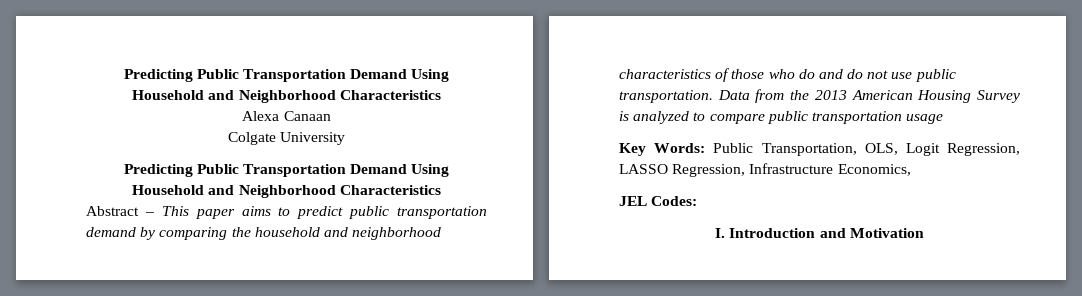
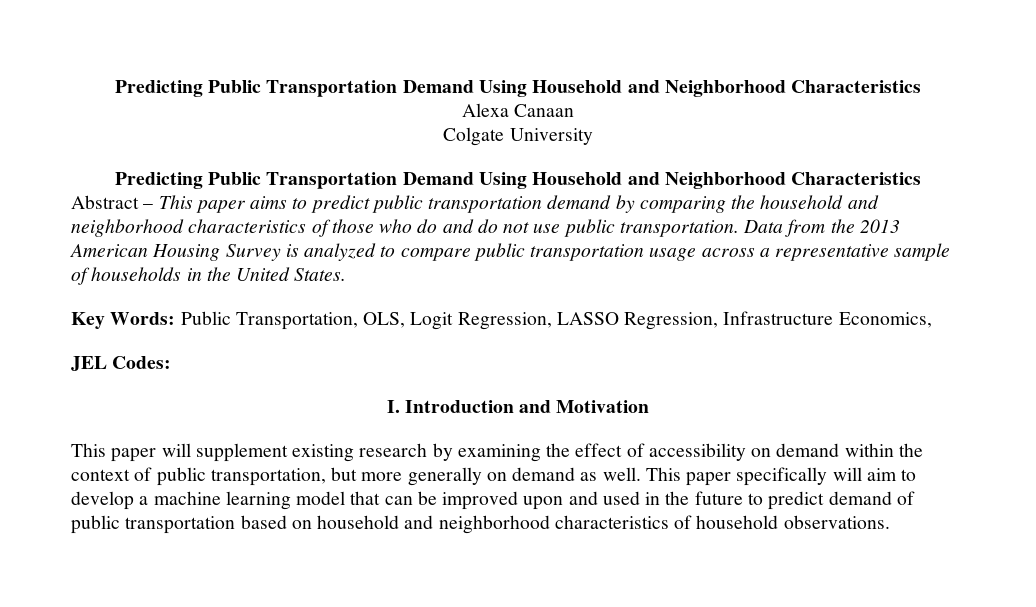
- Data from the 2013 American Housing Survey is analyzed to compare public transportation usage
+ Data from the 2013 American Housing Survey is analyzed to compare public transportation usage across a representative sample of households in the United States.
+ This paper will supplement existing research by examining the effect of accessibility on demand within the context of public transportation, but more generally on demand as well. This paper specifically will aim to develop a machine learning model that can be improved upon and used in the future to predict demand of public transportation based on household and neighborhood characteristics of household observations.

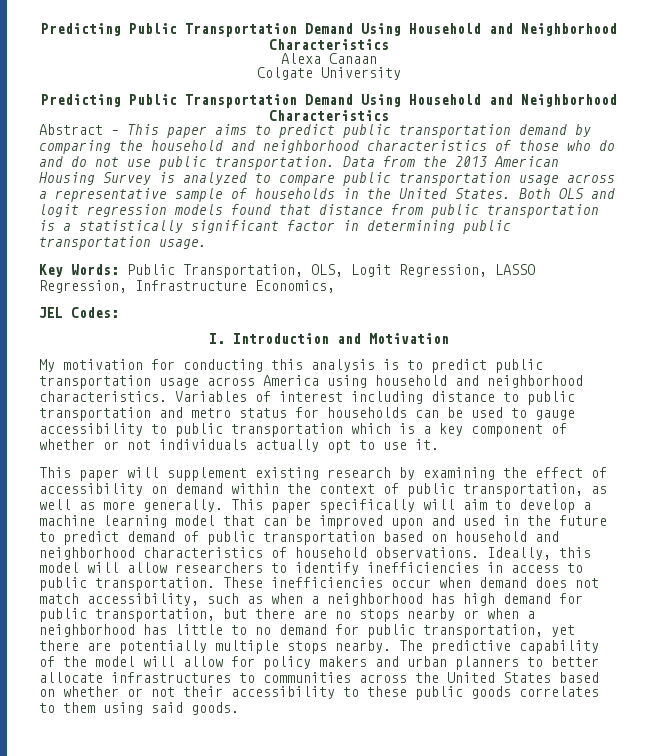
+ Both OLS and logit regression models found that distance from public transportation is a statistically significant factor in determining public transportation usage.
+ My motivation for conducting this analysis is to predict public transportation usage across America using household and neighborhood characteristics. Variables of interest including distance to public transportation and metro status for households can be used to gauge accessibility to public transportation which is a key component of whether or not individuals actually opt to use it.
- This paper will supplement existing research by examining the effect of accessibility on demand within the context of public transportation, but more generally on demand as well.
+ This paper will supplement existing research by examining the effect of accessibility on demand within the context of public transportation, as well as more generally.
+ Ideally, this model will allow researchers to identify inefficiencies in access to public transportation. These inefficiencies occur when demand does not match accessibility, such as when a neighborhood has high demand for public transportation, but there are no stops nearby or when a neighborhood has little to no demand for public transportation, yet there are potentially multiple stops nearby. The predictive capability of the model will allow for policy makers and urban planners to better allocate infrastructures to communities across the United States based on whether or not their accessibility to these public goods correlates to them using said goods.

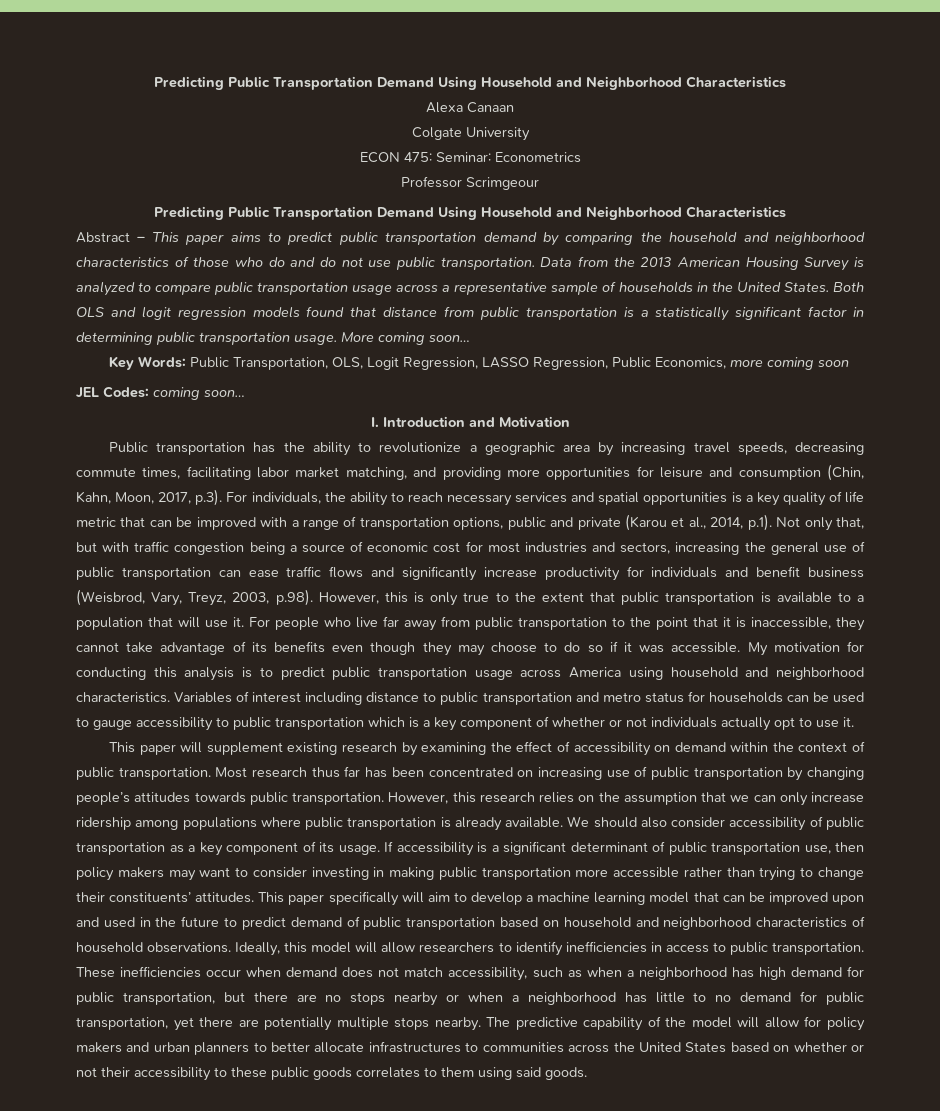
+ ECON 475: Seminar: Econometrics
+ Professor Scrimgeour
+ More coming soon…
- Key Words: Public Transportation, OLS, Logit Regression, LASSO Regression, Infrastructure Economics,
+ Key Words: Public Transportation, OLS, Logit Regression, LASSO Regression, Public Economics, more coming soon
- JEL Codes:
+ JEL Codes: coming soon…
+ Public transportation has the ability to revolutionize a geographic area by increasing travel speeds, decreasing commute times, facilitating labor market matching, and providing more opportunities for leisure and consumption (Chin, Kahn, Moon, 2017, p.3). For individuals, the ability to reach necessary services and spatial opportunities is a key quality of life metric that can be improved with a range of transportation options, public and private (Karou et al., 2014, p.1). Not only that, but with traffic congestion being a source of economic cost for most industries and sectors, increasing the general use of public transportation can ease traffic flows and significantly increase productivity for individuals and benefit business (Weisbrod, Vary, Treyz, 2003, p.98). However, this is only true to the extent that public transportation is available to a population that will use it. For people who live far away from public transportation to the point that it is inaccessible, they cannot take advantage of its benefits even though they may choose to do so if it was accessible.
- This paper will supplement existing research by examining the effect of accessibility on demand within the context of public transportation, as well as more generally.
+ This paper will supplement existing research by examining the effect of accessibility on demand within the context of public transportation. Most research thus far has been concentrated on increasing use of public transportation by changing people’s attitudes towards public transportation. However, this research relies on the assumption that we can only increase ridership among populations where public transportation is already available. We should also consider accessibility of public transportation as a key component of its usage. If accessibility is a significant determinant of public transportation use, then policy makers may want to consider investing in making public transportation more accessible rather than trying to change their constituents’ attitudes.

